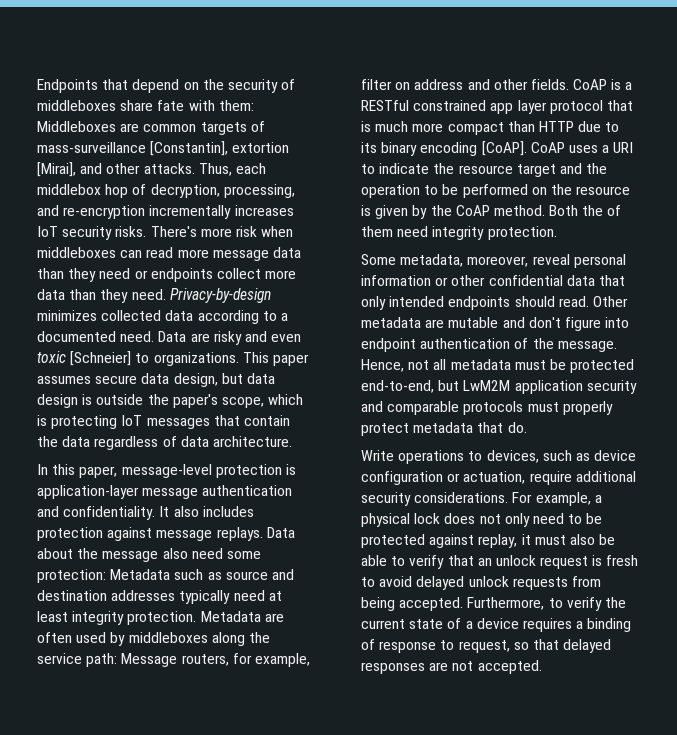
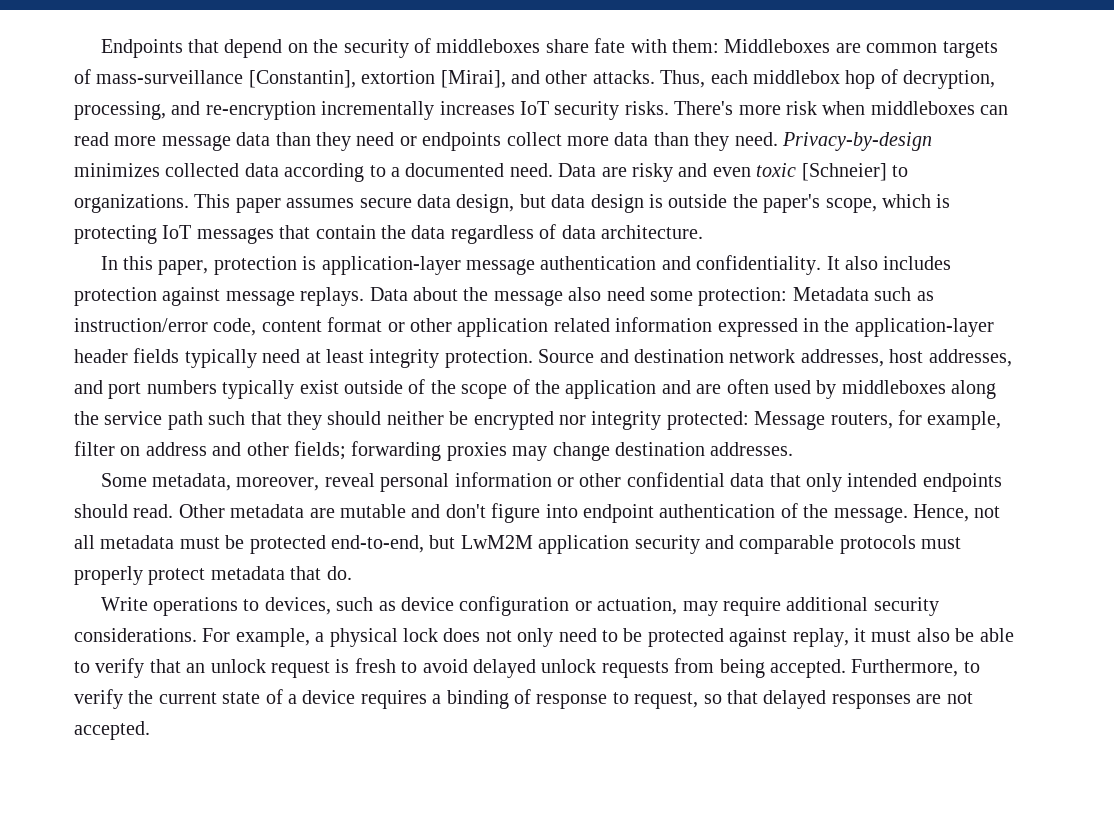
- In this paper, message-level protection is application-layer message authentication and confidentiality.
+ In this paper, protection is application-layer message authentication and confidentiality.
- Data about the message also need some protection: Metadata such as source and destination addresses typically need at least integrity protection.
+ Data about the message also need some protection: Metadata such as instruction/error code, content format or other application related information expressed in the application-layer header fields typically need at least integrity protection.
- Metadata are often used by middleboxes along the service path: Message routers, for example, filter on address and other fields. CoAP is a RESTful constrained app layer protocol that is much more compact than HTTP due to its binary encoding [CoAP]. CoAP uses a URI to indicate the resource target and the operation to be performed on the resource is given by the CoAP method. Both the of them need integrity protection.
+ Source and destination network addresses, host addresses, and port numbers typically exist outside of the scope of the application and are often used by middleboxes along the service path such that they should neither be encrypted nor integrity protected: Message routers, for example, filter on address and other fields; forwarding proxies may change destination addresses.
- Write operations to devices, such as device configuration or actuation, require additional security considerations.
+ Write operations to devices, such as device configuration or actuation, may require additional security considerations.

